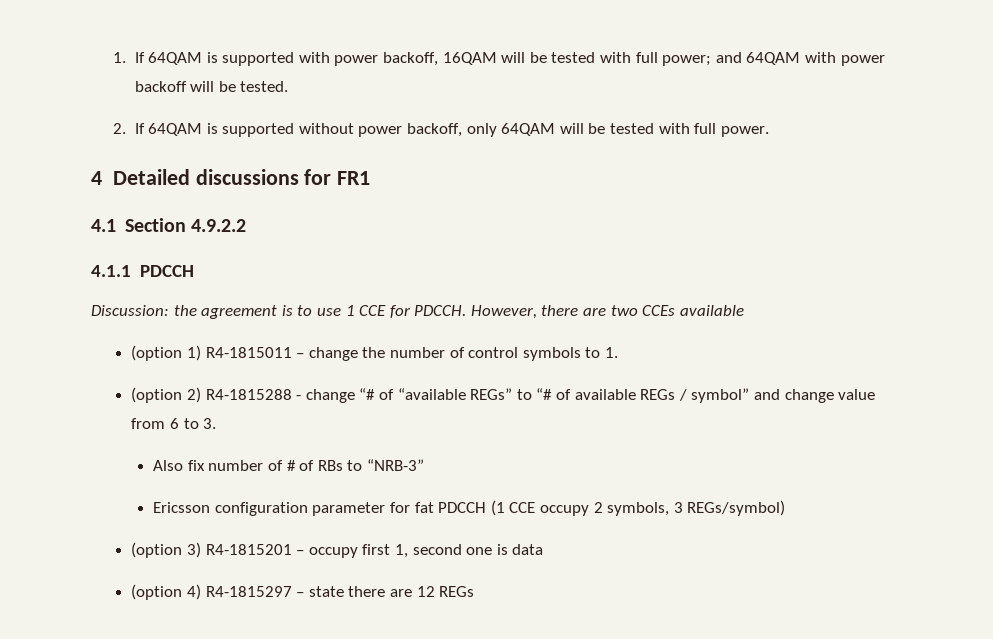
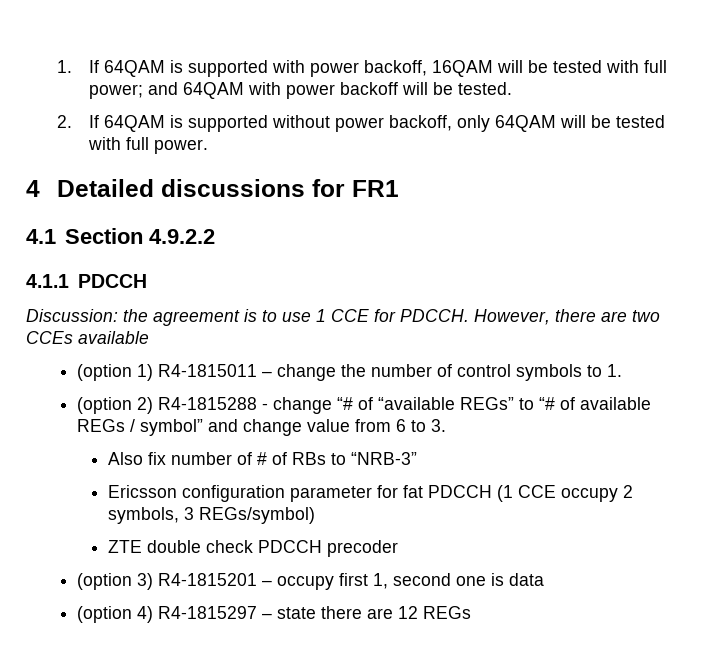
+ ZTE double check PDCCH precoder

